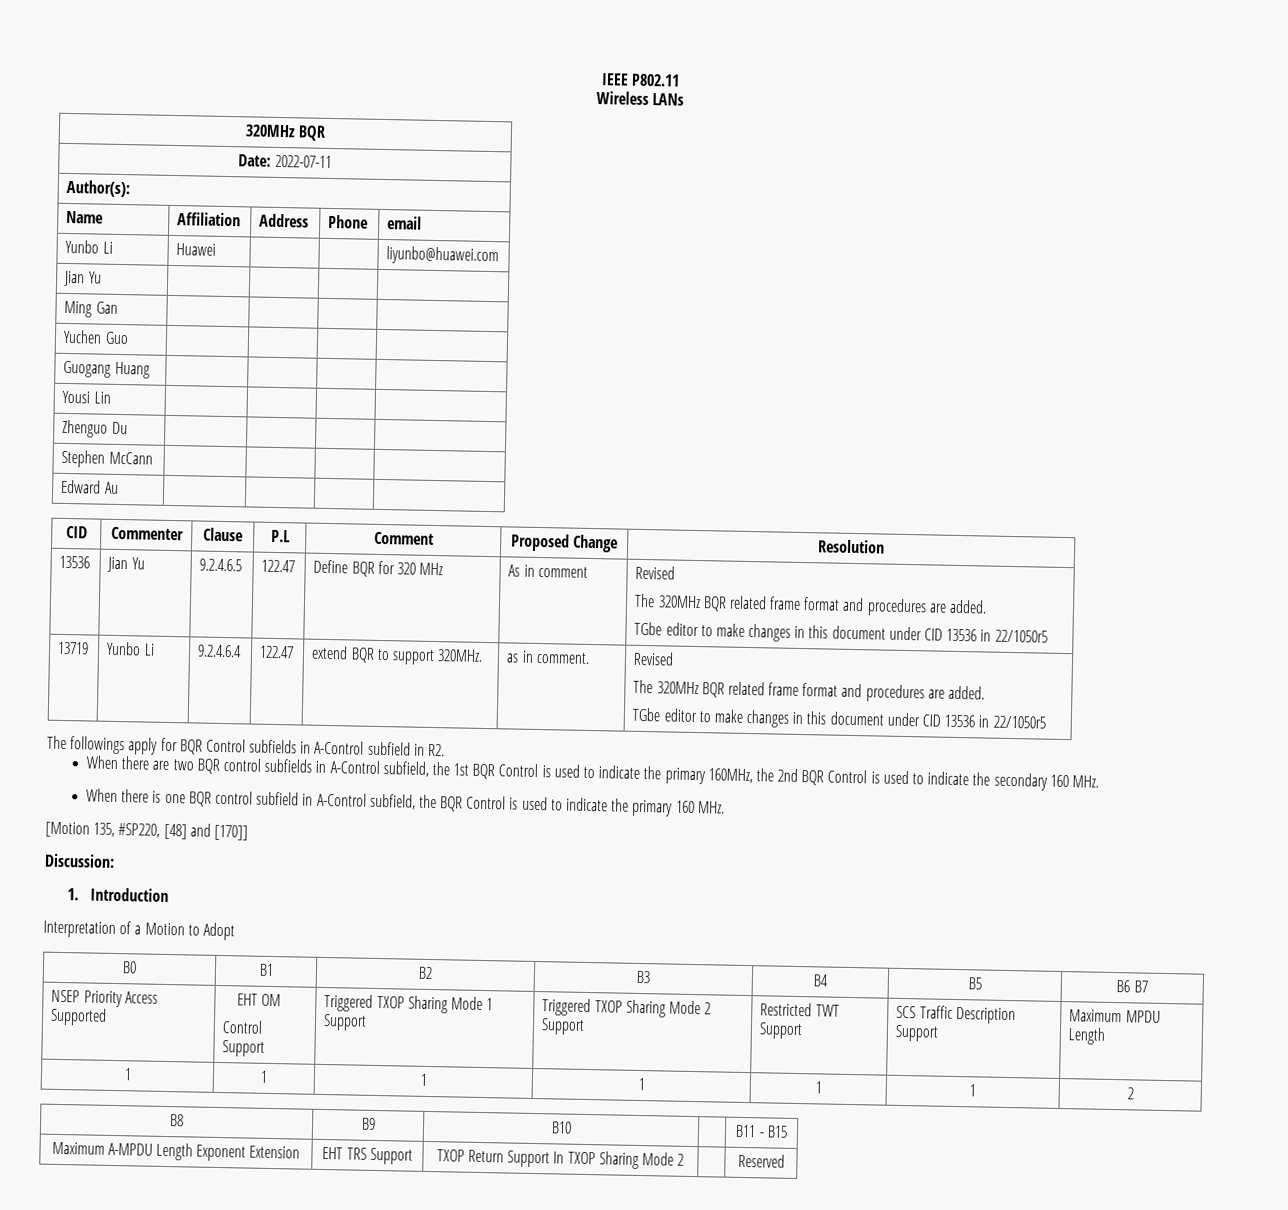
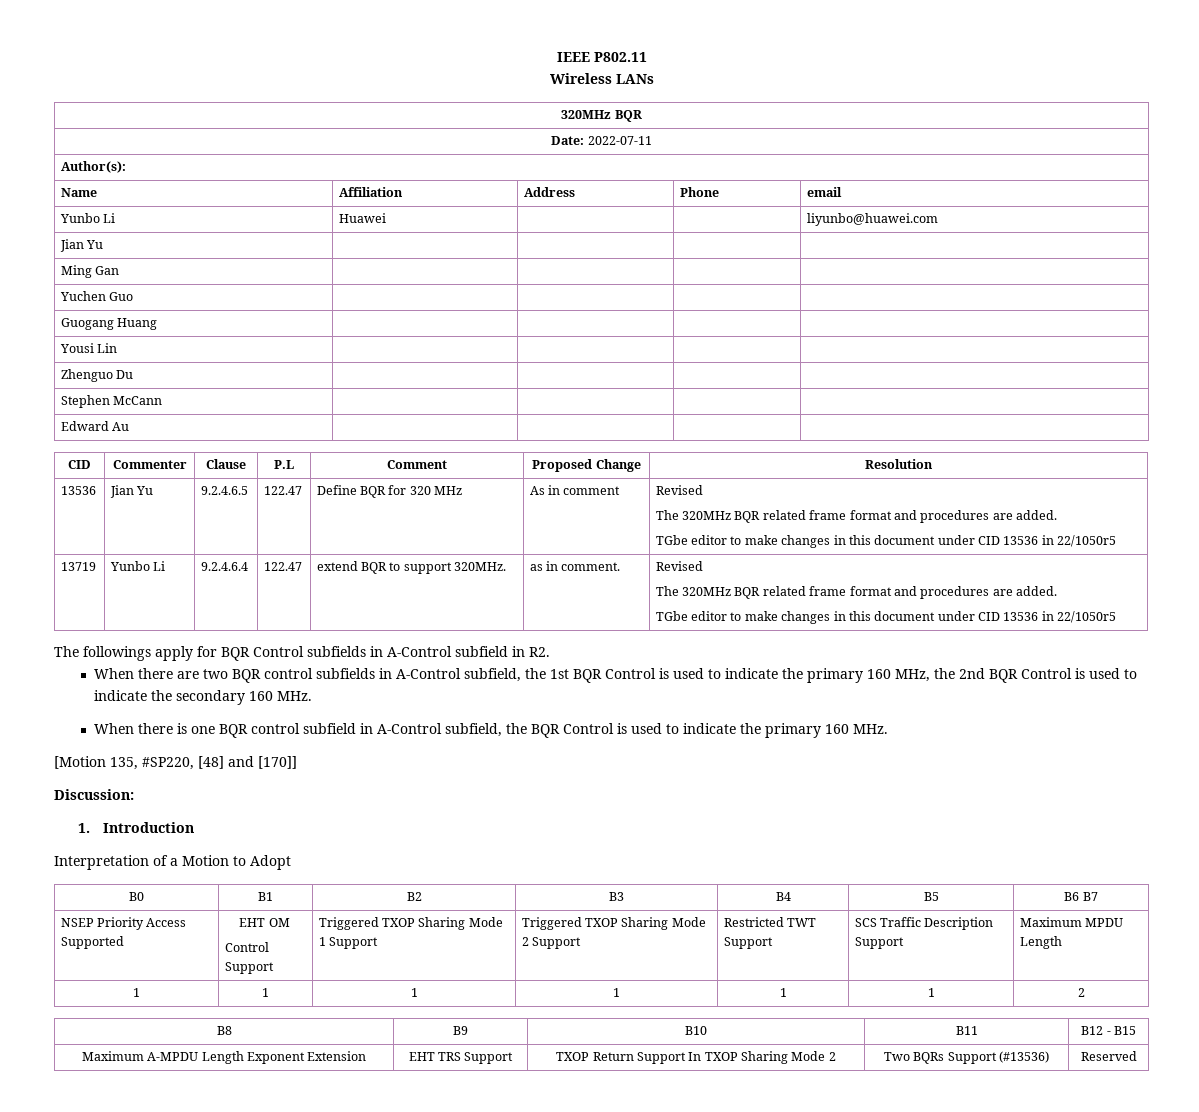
- When there are two BQR control subfields in A-Control subfield, the 1st BQR Control is used to indicate the primary 160MHz, the 2nd BQR Control is used to indicate the secondary 160 MHz.
+ When there are two BQR control subfields in A-Control subfield, the 1st BQR Control is used to indicate the primary 160 MHz, the 2nd BQR Control is used to indicate the secondary 160 MHz.
- B8 | B9 | B10 | | B11 - B15
+ B8 | B9 | B10 | B11 | B12 - B15
- Maximum A-MPDU Length Exponent Extension | EHT TRS Support | TXOP Return Support In TXOP Sharing Mode 2 | | Reserved
+ Maximum A-MPDU Length Exponent Extension | EHT TRS Support | TXOP Return Support In TXOP Sharing Mode 2 | Two BQRs Support (#13536) | Reserved

